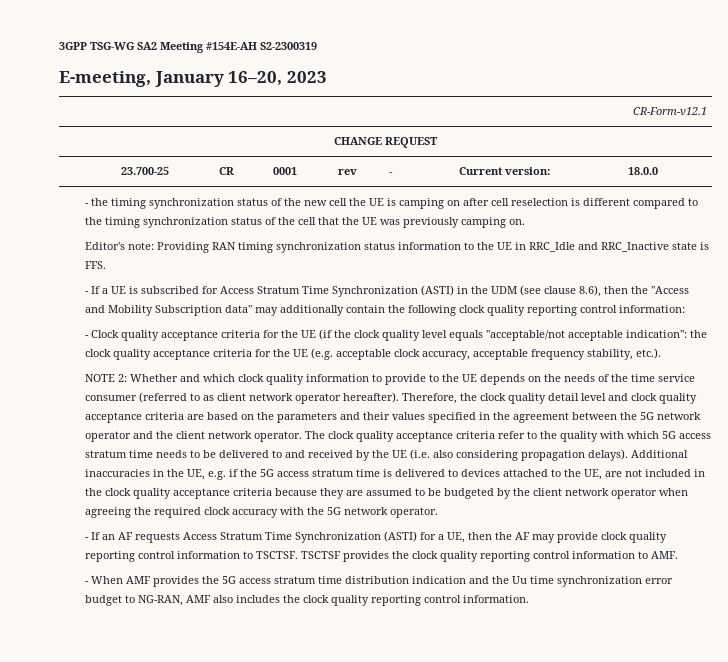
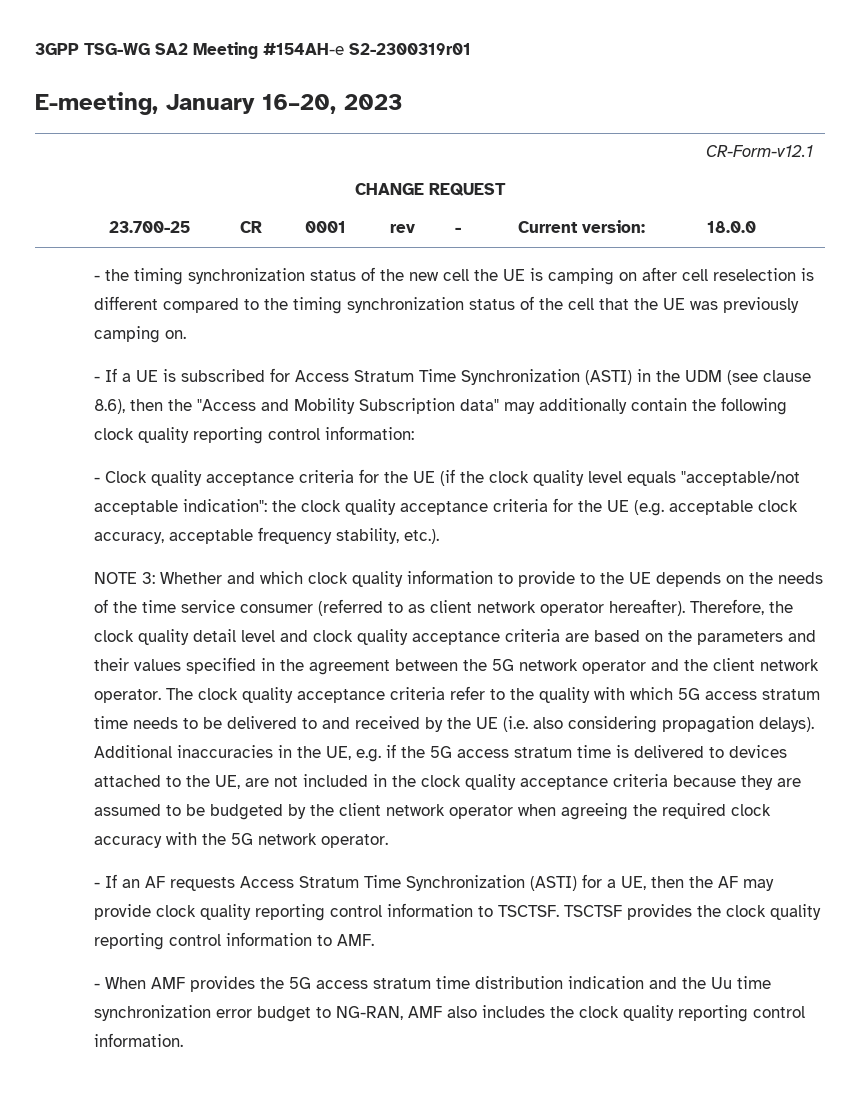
- 3GPP TSG-WG SA2 Meeting #154E-AH S2-2300319
+ 3GPP TSG-WG SA2 Meeting #154AH-e S2-2300319r01
- Editor's note: Providing RAN timing synchronization status information to the UE in RRC_Idle and RRC_Inactive state is FFS.
- NOTE 2: Whether and which clock quality information to provide to the UE depends on the needs of the time service consumer (referred to as client network operator hereafter).
+ NOTE 3: Whether and which clock quality information to provide to the UE depends on the needs of the time service consumer (referred to as client network operator hereafter).

